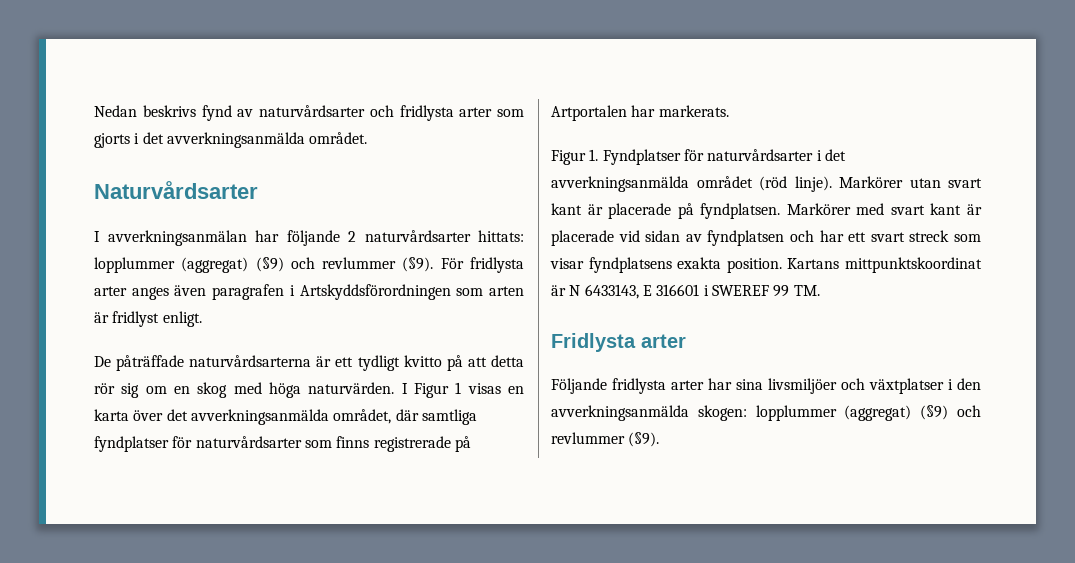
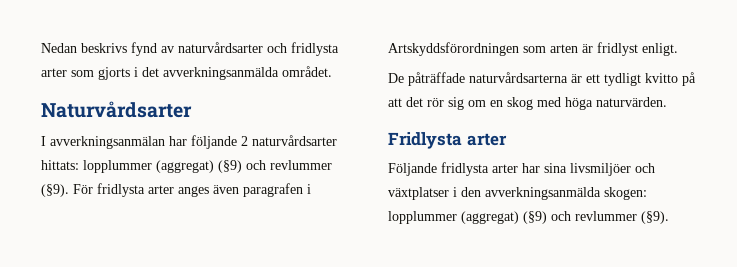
- De påträffade naturvårdsarterna är ett tydligt kvitto på att detta rör sig om en skog med höga naturvärden. I Figur 1 visas en karta över det avverkningsanmälda området, där samtliga fyndplatser för naturvårdsarter som finns registrerade på Artportalen har markerats.
- Figur 1. Fyndplatser för naturvårdsarter i det avverkningsanmälda området (röd linje). Markörer utan svart kant är placerade på fyndplatsen. Markörer med svart kant är placerade vid sidan av fyndplatsen och har ett svart streck som visar fyndplatsens exakta position. Kartans mittpunktskoordinat är N 6433143, E 316601 i SWEREF 99 TM.
+ De påträffade naturvårdsarterna är ett tydligt kvitto på att det rör sig om en skog med höga naturvärden.

